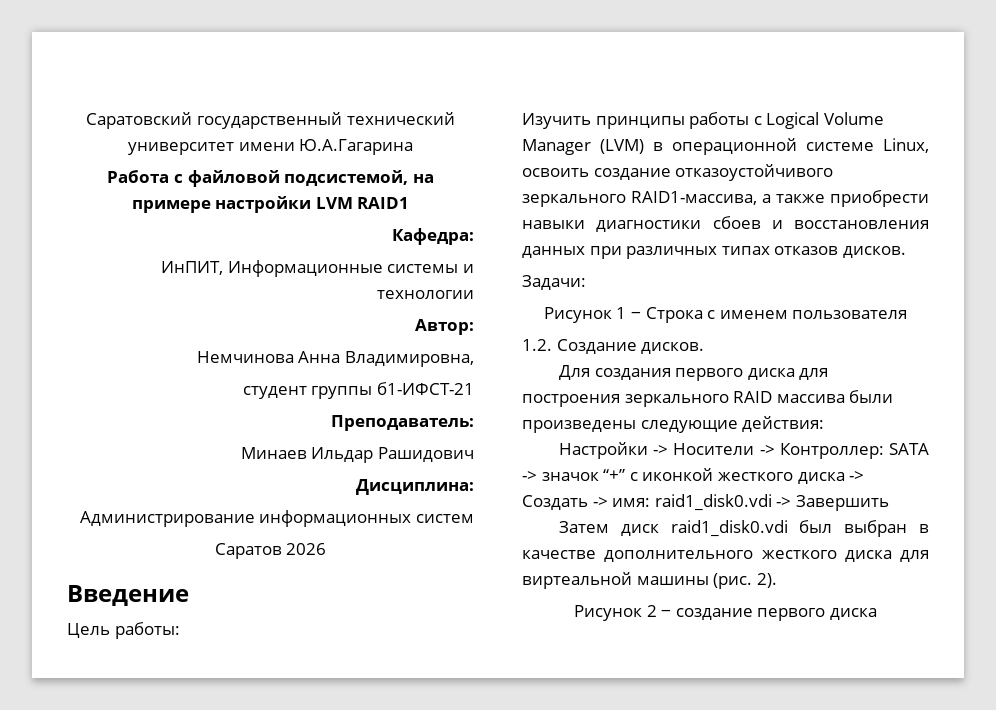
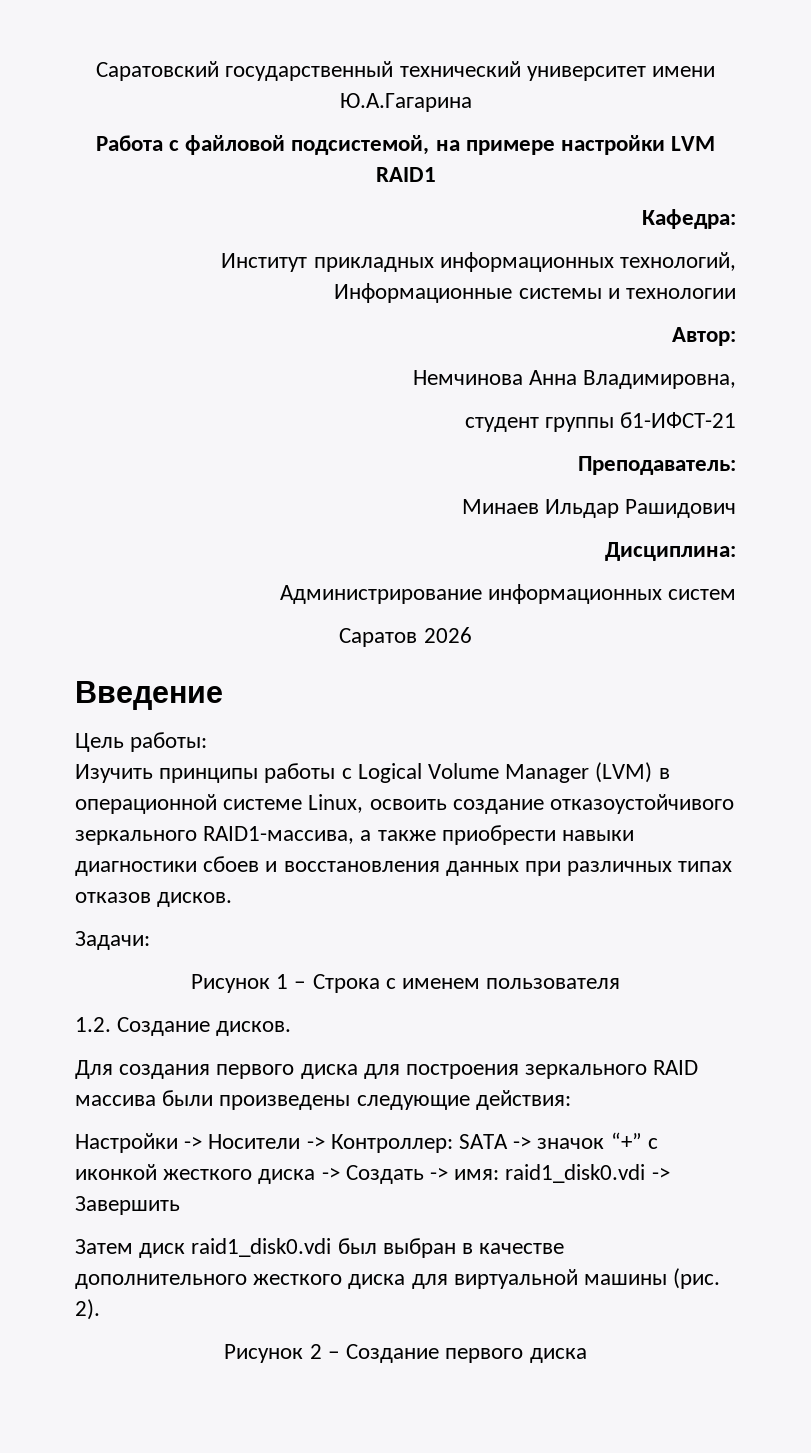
- ИнПИТ, Информационные системы и технологии
+ Институт прикладных информационных технологий, Информационные системы и технологии
- Затем диск raid1_disk0.vdi был выбран в качестве дополнительного жесткого диска для виртеальной машины (рис.
+ Затем диск raid1_disk0.vdi был выбран в качестве дополнительного жесткого диска для виртуальной машины (рис.
- Рисунок 2 ‒ создание первого диска
+ Рисунок 2 ‒ Cоздание первого диска

